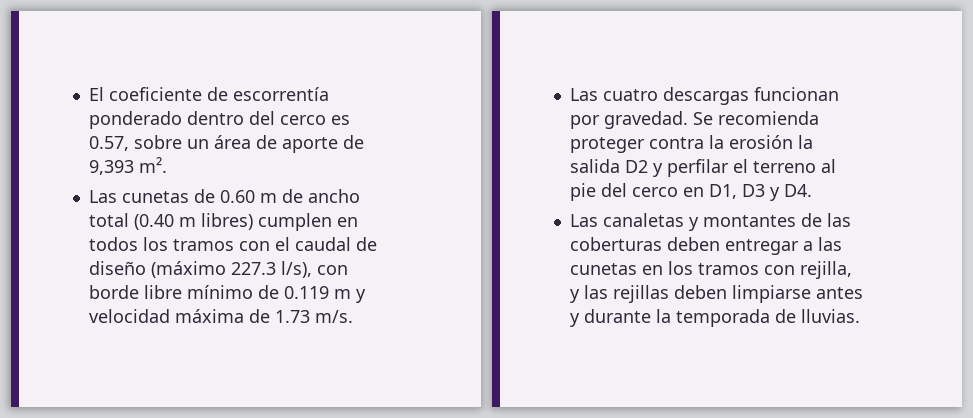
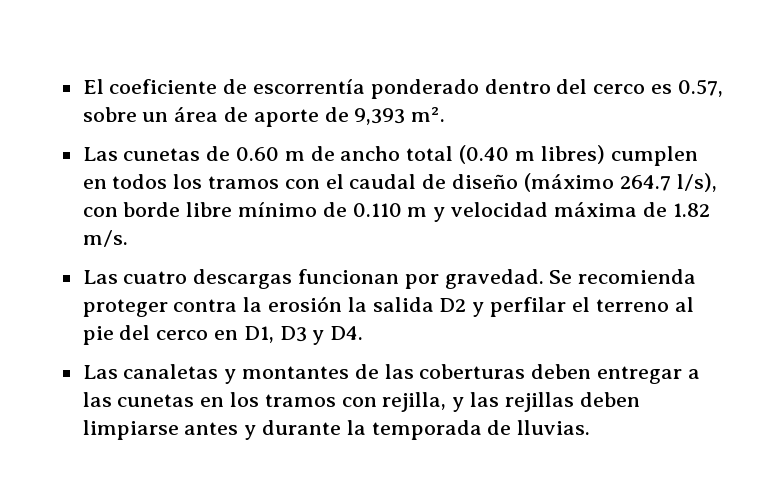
- Las cunetas de 0.60 m de ancho total (0.40 m libres) cumplen en todos los tramos con el caudal de diseño (máximo 227.3 l/s), con borde libre mínimo de 0.119 m y velocidad máxima de 1.73 m/s.
+ Las cunetas de 0.60 m de ancho total (0.40 m libres) cumplen en todos los tramos con el caudal de diseño (máximo 264.7 l/s), con borde libre mínimo de 0.110 m y velocidad máxima de 1.82 m/s.

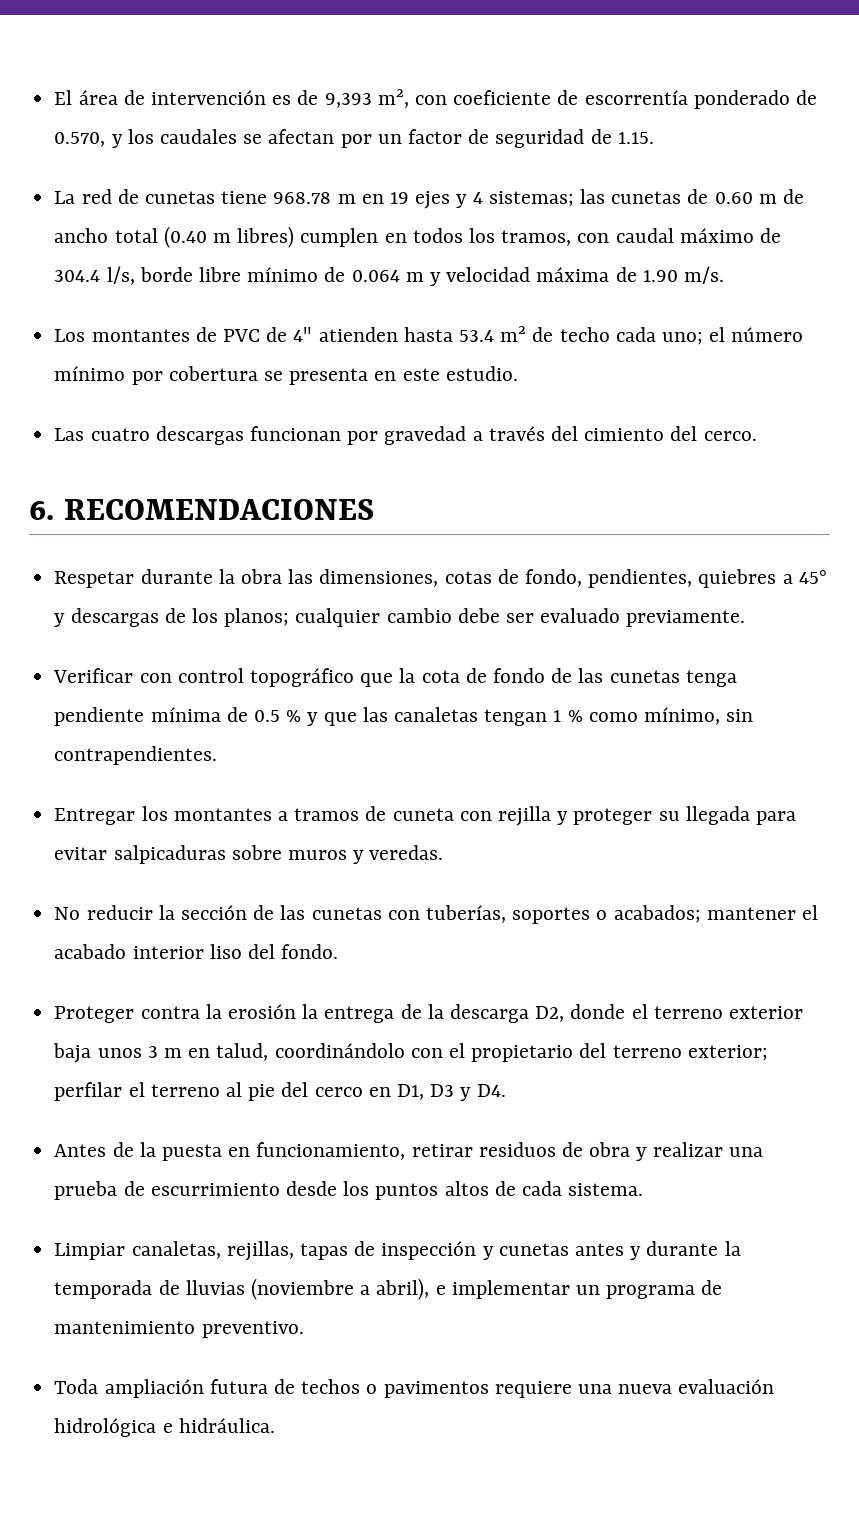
- El coeficiente de escorrentía ponderado dentro del cerco es 0.57, sobre un área de aporte de 9,393 m².
- Las cunetas de 0.60 m de ancho total (0.40 m libres) cumplen en todos los tramos con el caudal de diseño (máximo 264.7 l/s), con borde libre mínimo de 0.110 m y velocidad máxima de 1.82 m/s.
+ El área de intervención es de 9,393 m², con coeficiente de escorrentía ponderado de 0.570, y los caudales se afectan por un factor de seguridad de 1.15.
+ La red de cunetas tiene 968.78 m en 19 ejes y 4 sistemas; las cunetas de 0.60 m de ancho total (0.40 m libres) cumplen en todos los tramos, con caudal máximo de 304.4 l/s, borde libre mínimo de 0.064 m y velocidad máxima de 1.90 m/s.
+ Los montantes de PVC de 4" atienden hasta 53.4 m² de techo cada uno; el número mínimo por cobertura se presenta en este estudio.
- Las cuatro descargas funcionan por gravedad. Se recomienda proteger contra la erosión la salida D2 y perfilar el terreno al pie del cerco en D1, D3 y D4.
+ Las cuatro descargas funcionan por gravedad a través del cimiento del cerco.
+ 6. RECOMENDACIONES
+ Respetar durante la obra las dimensiones, cotas de fondo, pendientes, quiebres a 45° y descargas de los planos; cualquier cambio debe ser evaluado previamente.
+ Verificar con control topográfico que la cota de fondo de las cunetas tenga pendiente mínima de 0.5 % y que las canaletas tengan 1 % como mínimo, sin contrapendientes.
+ Entregar los montantes a tramos de cuneta con rejilla y proteger su llegada para evitar salpicaduras sobre muros y veredas.
+ No reducir la sección de las cunetas con tuberías, soportes o acabados; mantener el acabado interior liso del fondo.
+ Proteger contra la erosión la entrega de la descarga D2, donde el terreno exterior baja unos 3 m en talud, coordinándolo con el propietario del terreno exterior; perfilar el terreno al pie del cerco en D1, D3 y D4.
- Las canaletas y montantes de las coberturas deben entregar a las cunetas en los tramos con rejilla, y las rejillas deben limpiarse antes y durante la temporada de lluvias.
+ Antes de la puesta en funcionamiento, retirar residuos de obra y realizar una prueba de escurrimiento desde los puntos altos de cada sistema.
+ Limpiar canaletas, rejillas, tapas de inspección y cunetas antes y durante la temporada de lluvias (noviembre a abril), e implementar un programa de mantenimiento preventivo.
+ Toda ampliación futura de techos o pavimentos requiere una nueva evaluación hidrológica e hidráulica.

